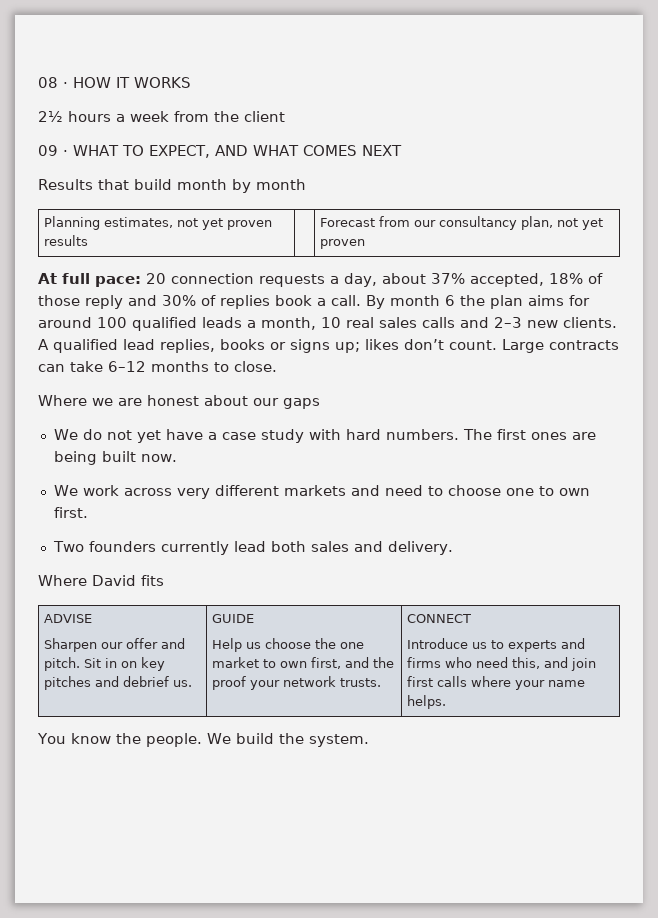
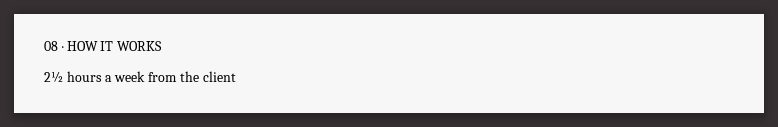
- 09 · WHAT TO EXPECT, AND WHAT COMES NEXT
- Results that build month by month
- Planning estimates, not yet proven results | | Forecast from our consultancy plan, not yet proven
- At full pace: 20 connection requests a day, about 37% accepted, 18% of those reply and 30% of replies book a call. By month 6 the plan aims for around 100 qualified leads a month, 10 real sales calls and 2–3 new clients. A qualified lead replies, books or signs up; likes don’t count. Large contracts can take 6–12 months to close.
- Where we are honest about our gaps
- We do not yet have a case study with hard numbers. The first ones are being built now.
- We work across very different markets and need to choose one to own first.
- Two founders currently lead both sales and delivery.
- Where David fits
- ADVISE
- Sharpen our offer and pitch. Sit in on key pitches and debrief us. | GUIDE
- Help us choose the one market to own first, and the proof your network trusts. | CONNECT
- Introduce us to experts and firms who need this, and join first calls where your name helps.
- You know the people. We build the system.

